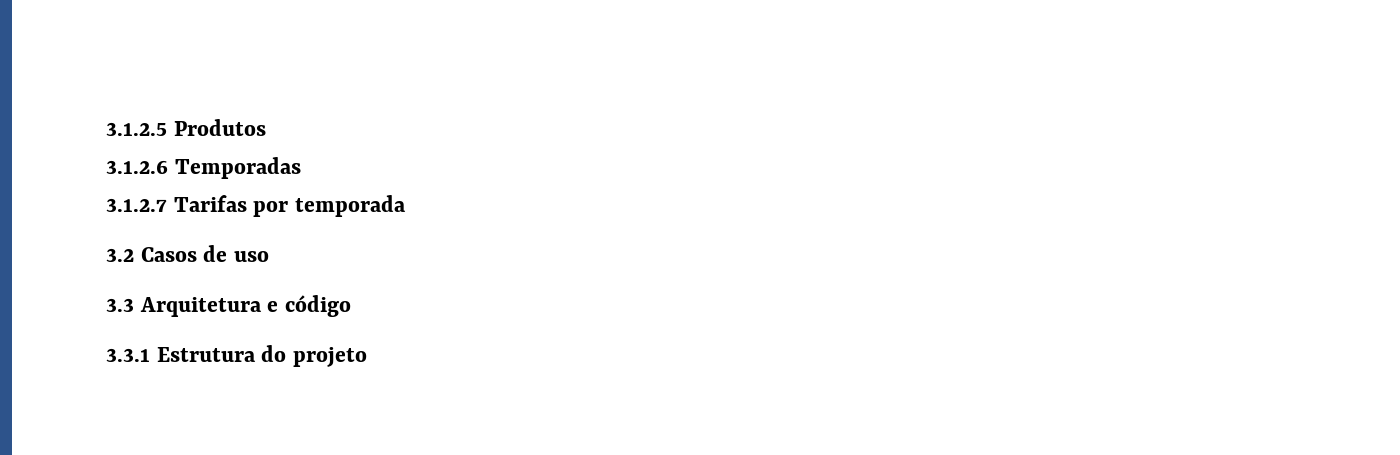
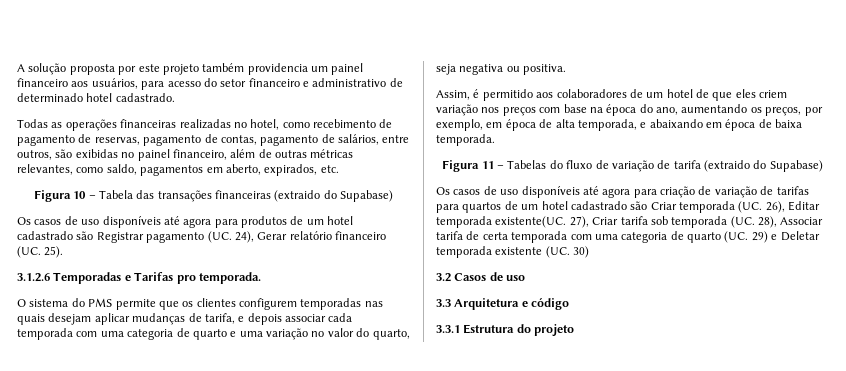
- 3.1.2.5 Produtos
- 3.1.2.6 Temporadas
- 3.1.2.7 Tarifas por temporada
+ A solução proposta por este projeto também providencia um painel financeiro aos usuários, para acesso do setor financeiro e administrativo de determinado hotel cadastrado.
+ Todas as operações financeiras realizadas no hotel, como recebimento de pagamento de reservas, pagamento de contas, pagamento de salários, entre outros, são exibidas no painel financeiro, além de outras métricas relevantes, como saldo, pagamentos em aberto, expirados, etc.
+ Figura 10 – Tabela das transações financeiras (extraido do Supabase)
+ Os casos de uso disponíveis até agora para produtos de um hotel cadastrado são Registrar pagamento (UC. 24), Gerar relatório financeiro (UC. 25).
+ 3.1.2.6 Temporadas e Tarifas pro temporada.
+ O sistema do PMS permite que os clientes configurem temporadas nas quais desejam aplicar mudanças de tarifa, e depois associar cada temporada com uma categoria de quarto e uma variação no valor do quarto, seja negativa ou positiva.
+ Assim, é permitido aos colaboradores de um hotel de que eles criem variação nos preços com base na época do ano, aumentando os preços, por exemplo, em época de alta temporada, e abaixando em época de baixa temporada.
+ Figura 11 – Tabelas do fluxo de variação de tarifa (extraido do Supabase)
+ Os casos de uso disponíveis até agora para criação de variação de tarifas para quartos de um hotel cadastrado são Criar temporada (UC. 26), Editar temporada existente(UC. 27), Criar tarifa sob temporada (UC. 28), Associar tarifa de certa temporada com uma categoria de quarto (UC. 29) e Deletar temporada existente (UC. 30)

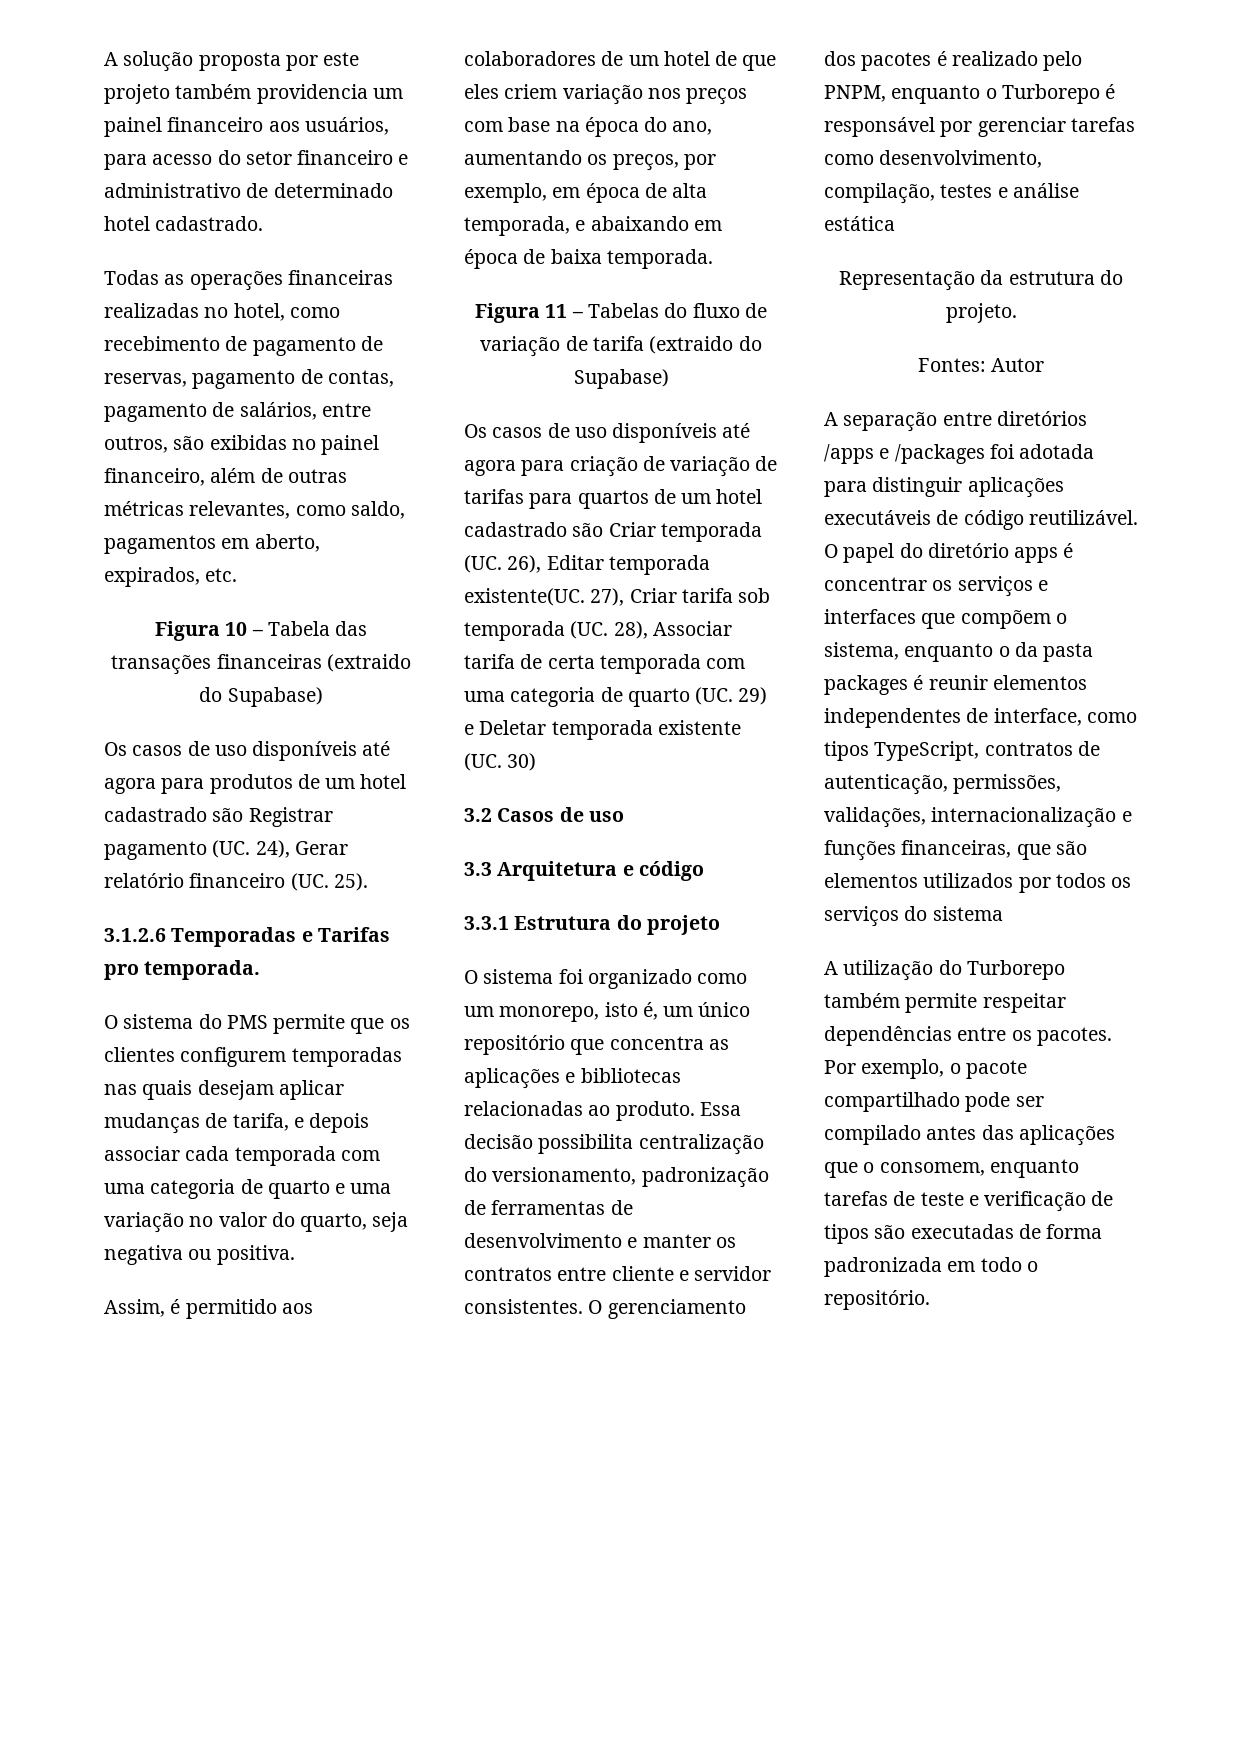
+ O sistema foi organizado como um monorepo, isto é, um único repositório que concentra as aplicações e bibliotecas relacionadas ao produto. Essa decisão possibilita centralização do versionamento, padronização de ferramentas de desenvolvimento e manter os contratos entre cliente e servidor consistentes. O gerenciamento dos pacotes é realizado pelo PNPM, enquanto o Turborepo é responsável por gerenciar tarefas como desenvolvimento, compilação, testes e análise estática
+ Representação da estrutura do projeto.
+ Fontes: Autor
+ A separação entre diretórios /apps e /packages foi adotada para distinguir aplicações executáveis de código reutilizável. O papel do diretório apps é concentrar os serviços e interfaces que compõem o sistema, enquanto o da pasta packages é reunir elementos independentes de interface, como tipos TypeScript, contratos de autenticação, permissões, validações, internacionalização e funções financeiras, que são elementos utilizados por todos os serviços do sistema
+ A utilização do Turborepo também permite respeitar dependências entre os pacotes. Por exemplo, o pacote compartilhado pode ser compilado antes das aplicações que o consomem, enquanto tarefas de teste e verificação de tipos são executadas de forma padronizada em todo o repositório.

